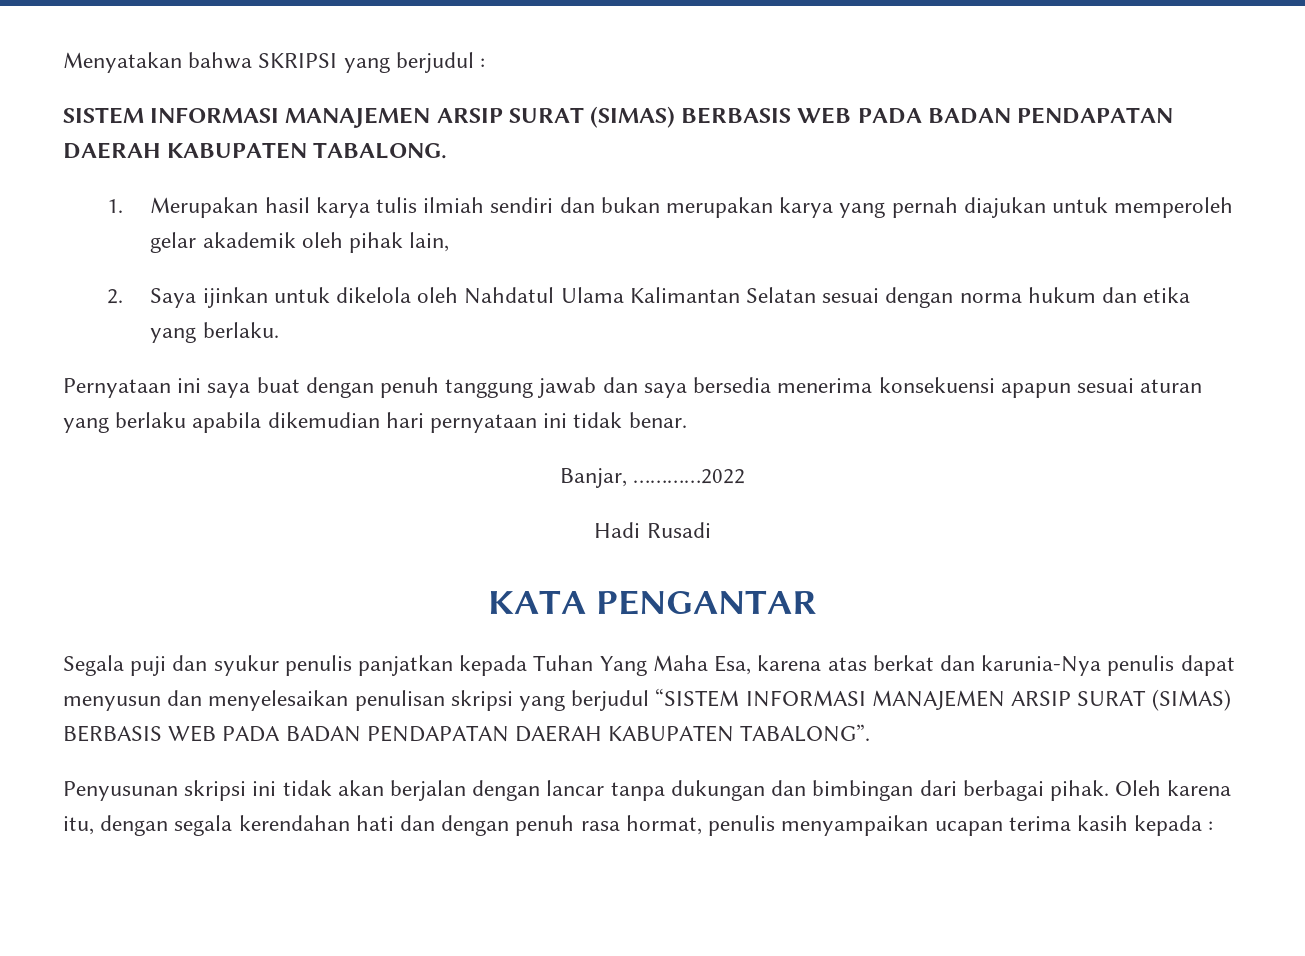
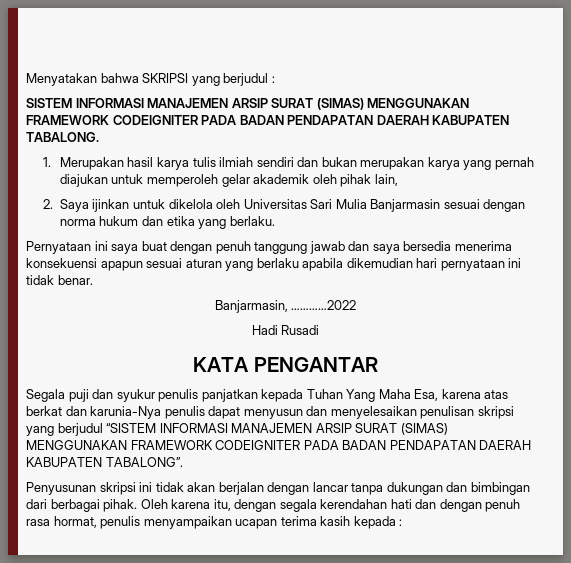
- SISTEM INFORMASI MANAJEMEN ARSIP SURAT (SIMAS) BERBASIS WEB PADA BADAN PENDAPATAN DAERAH KABUPATEN TABALONG.
+ SISTEM INFORMASI MANAJEMEN ARSIP SURAT (SIMAS) MENGGUNAKAN FRAMEWORK CODEIGNITER PADA BADAN PENDAPATAN DAERAH KABUPATEN TABALONG.
- 2. Saya ijinkan untuk dikelola oleh Nahdatul Ulama Kalimantan Selatan sesuai dengan norma hukum dan etika yang berlaku.
+ 2. Saya ijinkan untuk dikelola oleh Universitas Sari Mulia Banjarmasin sesuai dengan norma hukum dan etika yang berlaku.
- Banjar, …………2022
+ Banjarmasin, …………2022
- Segala puji dan syukur penulis panjatkan kepada Tuhan Yang Maha Esa, karena atas berkat dan karunia-Nya penulis dapat menyusun dan menyelesaikan penulisan skripsi yang berjudul “SISTEM INFORMASI MANAJEMEN ARSIP SURAT (SIMAS) BERBASIS WEB PADA BADAN PENDAPATAN DAERAH KABUPATEN TABALONG”.
+ Segala puji dan syukur penulis panjatkan kepada Tuhan Yang Maha Esa, karena atas berkat dan karunia-Nya penulis dapat menyusun dan menyelesaikan penulisan skripsi yang berjudul “SISTEM INFORMASI MANAJEMEN ARSIP SURAT (SIMAS) MENGGUNAKAN FRAMEWORK CODEIGNITER PADA BADAN PENDAPATAN DAERAH KABUPATEN TABALONG”.

